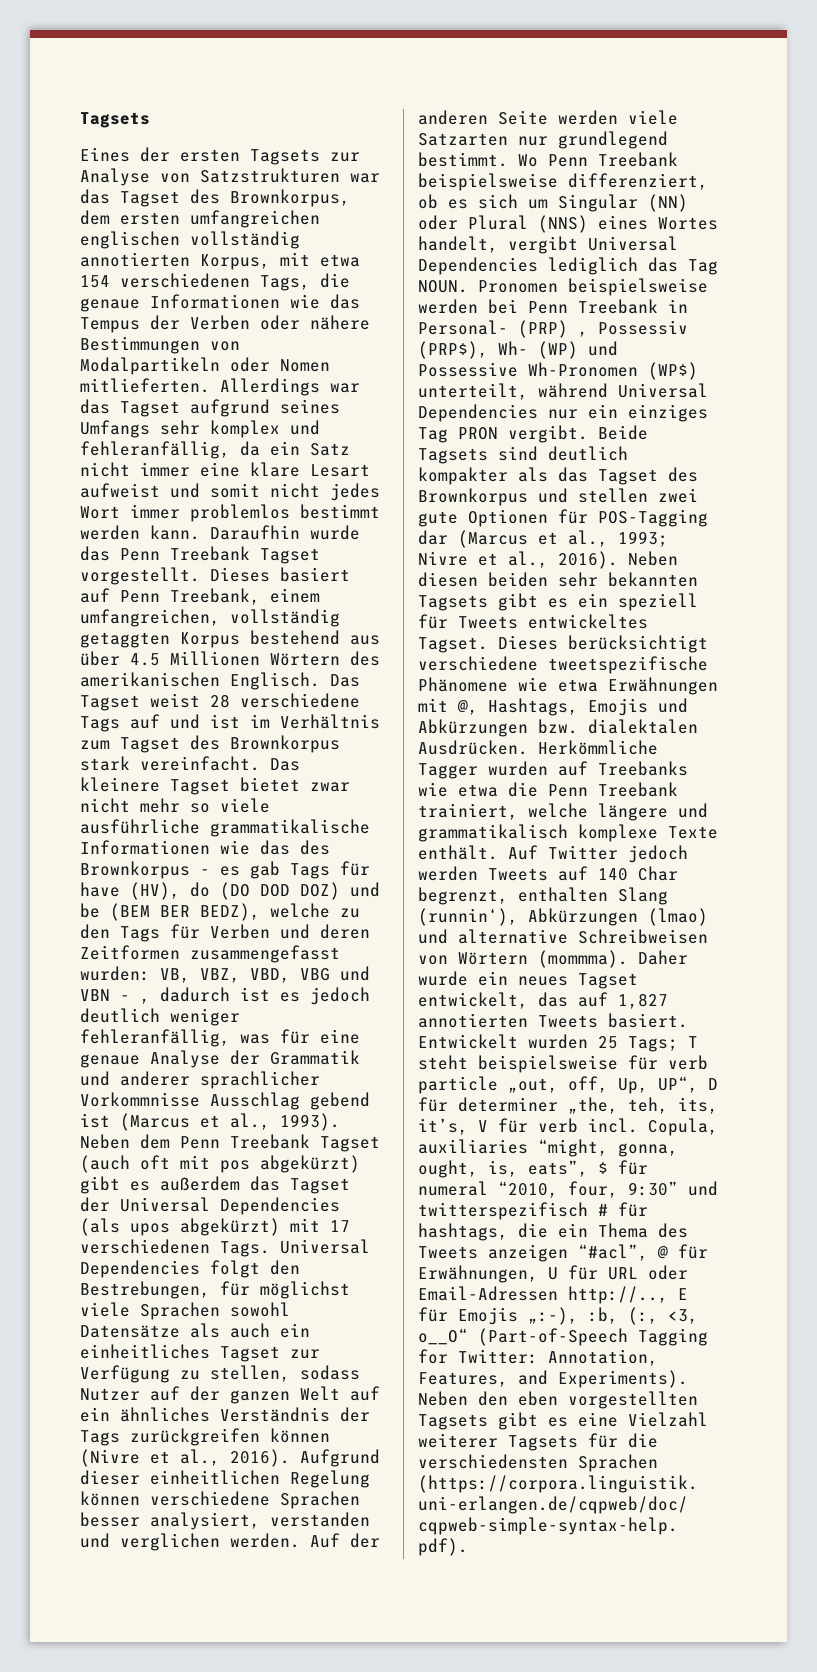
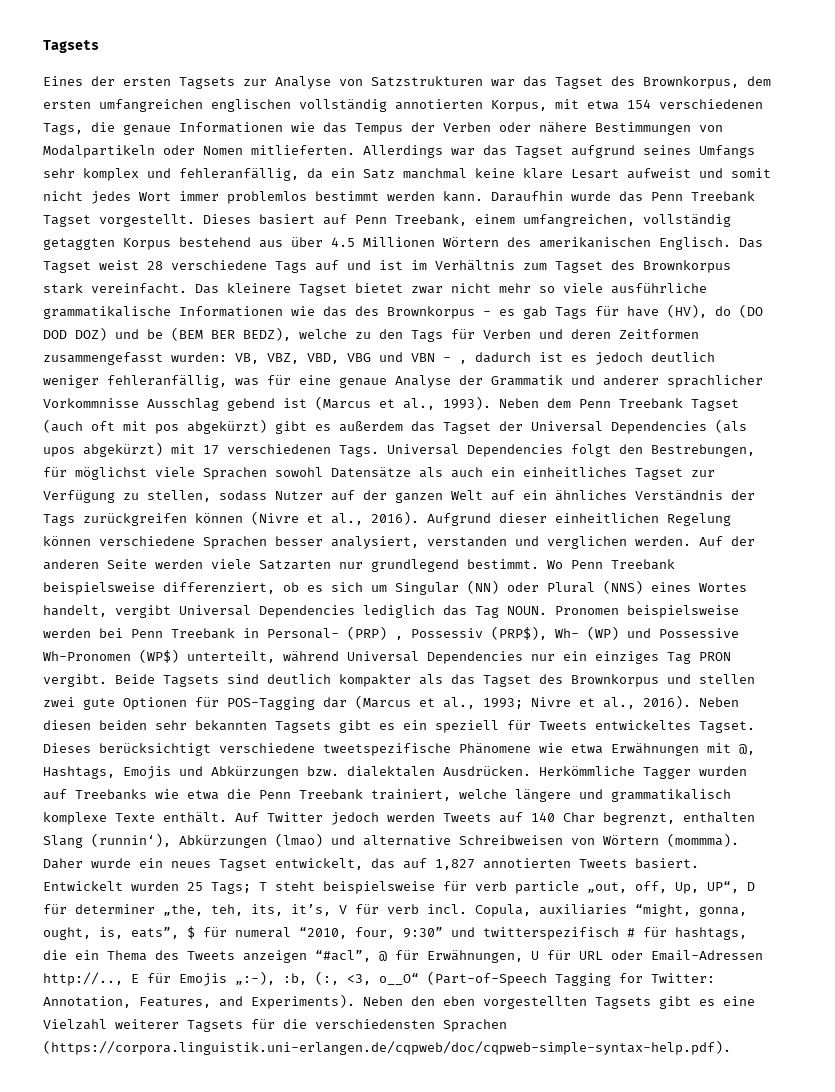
- Allerdings war das Tagset aufgrund seines Umfangs sehr komplex und fehleranfällig, da ein Satz nicht immer eine klare Lesart aufweist und somit nicht jedes Wort immer problemlos bestimmt werden kann.
+ Allerdings war das Tagset aufgrund seines Umfangs sehr komplex und fehleranfällig, da ein Satz manchmal keine klare Lesart aufweist und somit nicht jedes Wort immer problemlos bestimmt werden kann.

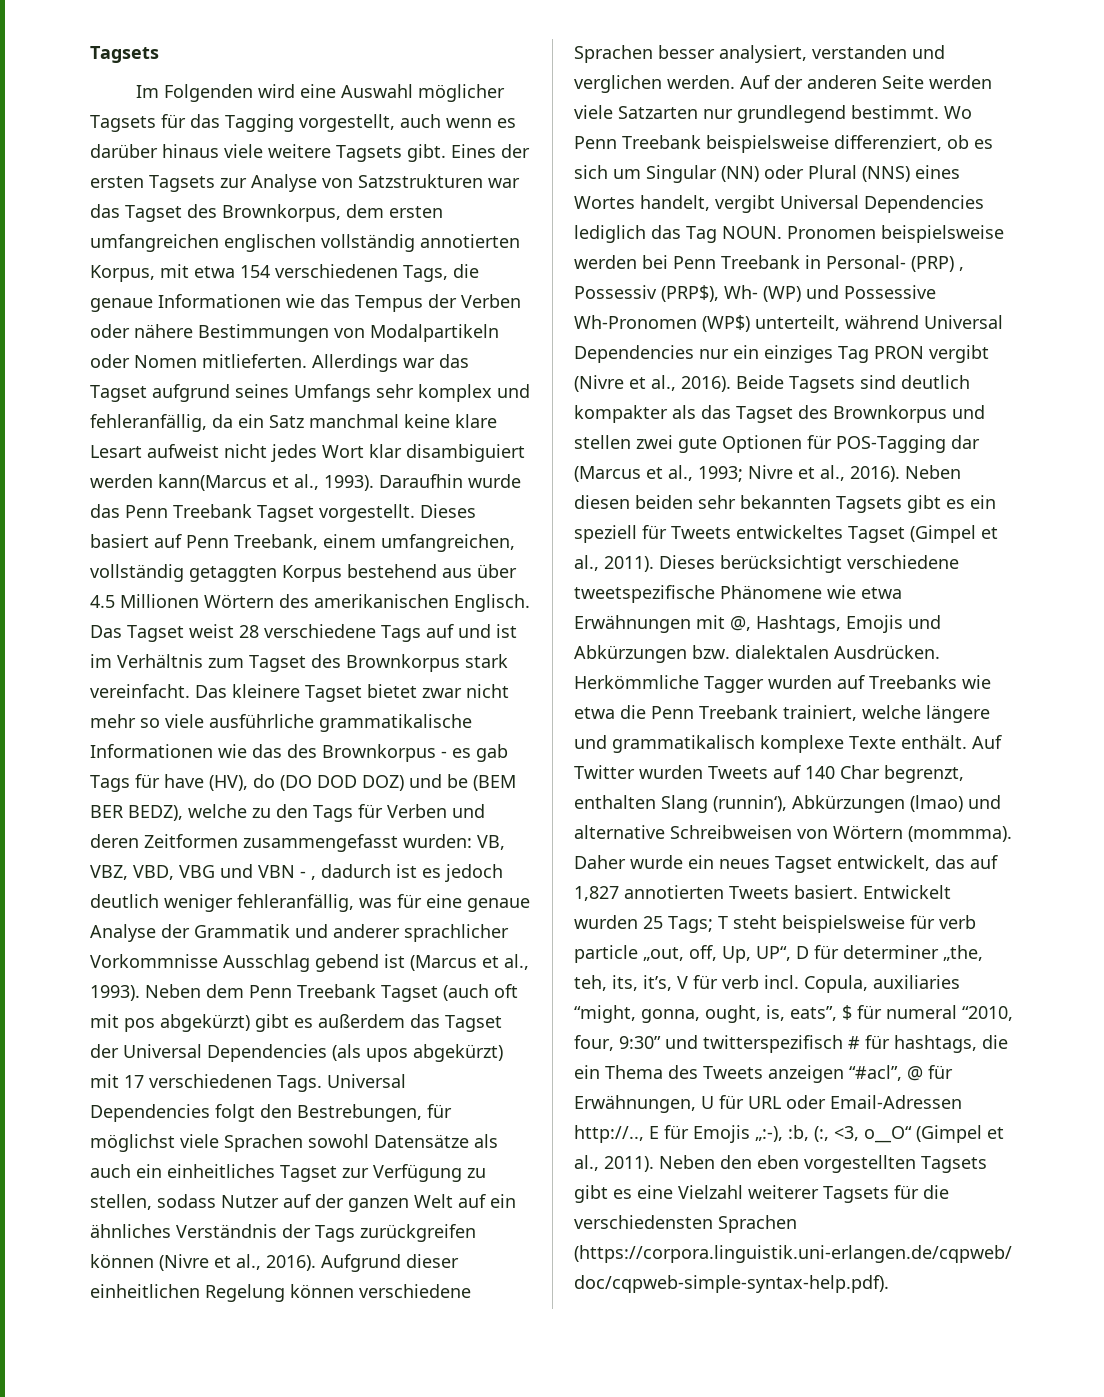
+ Im Folgenden wird eine Auswahl möglicher Tagsets für das Tagging vorgestellt, auch wenn es darüber hinaus viele weitere Tagsets gibt.
- Allerdings war das Tagset aufgrund seines Umfangs sehr komplex und fehleranfällig, da ein Satz manchmal keine klare Lesart aufweist und somit nicht jedes Wort immer problemlos bestimmt werden kann.
+ Allerdings war das Tagset aufgrund seines Umfangs sehr komplex und fehleranfällig, da ein Satz manchmal keine klare Lesart aufweist nicht jedes Wort klar disambiguiert werden kann(Marcus et al., 1993).
- Pronomen beispielsweise werden bei Penn Treebank in Personal- (PRP) , Possessiv (PRP$), Wh- (WP) und Possessive Wh-Pronomen (WP$) unterteilt, während Universal Dependencies nur ein einziges Tag PRON vergibt.
+ Pronomen beispielsweise werden bei Penn Treebank in Personal- (PRP) , Possessiv (PRP$), Wh- (WP) und Possessive Wh-Pronomen (WP$) unterteilt, während Universal Dependencies nur ein einziges Tag PRON vergibt (Nivre et al., 2016).
- Neben diesen beiden sehr bekannten Tagsets gibt es ein speziell für Tweets entwickeltes Tagset.
+ Neben diesen beiden sehr bekannten Tagsets gibt es ein speziell für Tweets entwickeltes Tagset (Gimpel et al., 2011).
- Auf Twitter jedoch werden Tweets auf 140 Char begrenzt, enthalten Slang (runnin‘), Abkürzungen (lmao) und alternative Schreibweisen von Wörtern (mommma).
+ Auf Twitter wurden Tweets auf 140 Char begrenzt, enthalten Slang (runnin‘), Abkürzungen (lmao) und alternative Schreibweisen von Wörtern (mommma).
- T steht beispielsweise für verb particle „out, off, Up, UP“, D für determiner „the, teh, its, it’s, V für verb incl. Copula, auxiliaries “might, gonna, ought, is, eats”, $ für numeral “2010, four, 9:30” und twitterspezifisch # für hashtags, die ein Thema des Tweets anzeigen “#acl”, @ für Erwähnungen, U für URL oder Email-Adressen http://.., E für Emojis „:-), :b, (:, <3, o__O“ (Part-of-Speech Tagging for Twitter: Annotation, Features, and Experiments).
+ T steht beispielsweise für verb particle „out, off, Up, UP“, D für determiner „the, teh, its, it’s, V für verb incl. Copula, auxiliaries “might, gonna, ought, is, eats”, $ für numeral “2010, four, 9:30” und twitterspezifisch # für hashtags, die ein Thema des Tweets anzeigen “#acl”, @ für Erwähnungen, U für URL oder Email-Adressen http://.., E für Emojis „:-), :b, (:, <3, o__O“ (Gimpel et al., 2011).

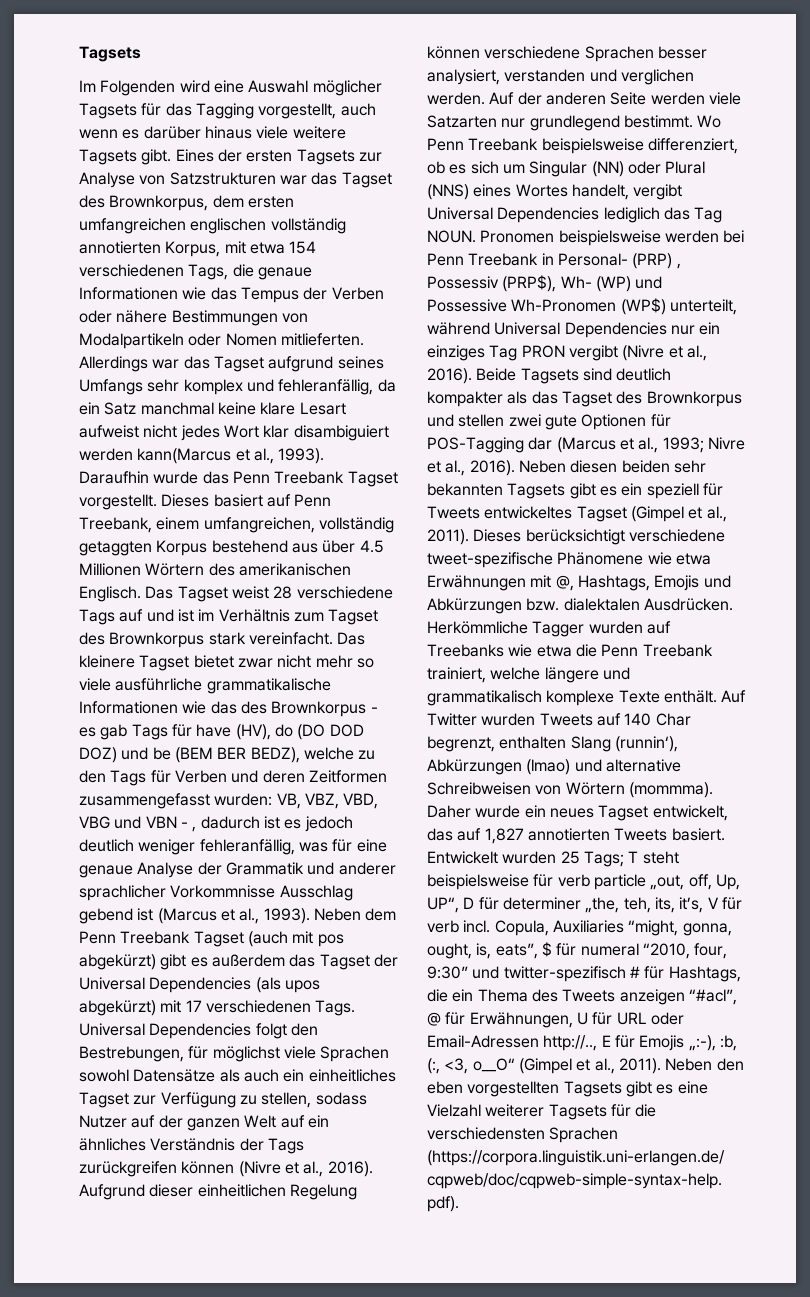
- Neben dem Penn Treebank Tagset (auch oft mit pos abgekürzt) gibt es außerdem das Tagset der Universal Dependencies (als upos abgekürzt) mit 17 verschiedenen Tags.
+ Neben dem Penn Treebank Tagset (auch mit pos abgekürzt) gibt es außerdem das Tagset der Universal Dependencies (als upos abgekürzt) mit 17 verschiedenen Tags.
- Dieses berücksichtigt verschiedene tweetspezifische Phänomene wie etwa Erwähnungen mit @, Hashtags, Emojis und Abkürzungen bzw. dialektalen Ausdrücken.
+ Dieses berücksichtigt verschiedene tweet-spezifische Phänomene wie etwa Erwähnungen mit @, Hashtags, Emojis und Abkürzungen bzw. dialektalen Ausdrücken.
- T steht beispielsweise für verb particle „out, off, Up, UP“, D für determiner „the, teh, its, it’s, V für verb incl. Copula, auxiliaries “might, gonna, ought, is, eats”, $ für numeral “2010, four, 9:30” und twitterspezifisch # für hashtags, die ein Thema des Tweets anzeigen “#acl”, @ für Erwähnungen, U für URL oder Email-Adressen http://.., E für Emojis „:-), :b, (:, <3, o__O“ (Gimpel et al., 2011).
+ T steht beispielsweise für verb particle „out, off, Up, UP“, D für determiner „the, teh, its, it’s, V für verb incl. Copula, Auxiliaries “might, gonna, ought, is, eats”, $ für numeral “2010, four, 9:30” und twitter-spezifisch # für Hashtags, die ein Thema des Tweets anzeigen “#acl”, @ für Erwähnungen, U für URL oder Email-Adressen http://.., E für Emojis „:-), :b, (:, <3, o__O“ (Gimpel et al., 2011).

